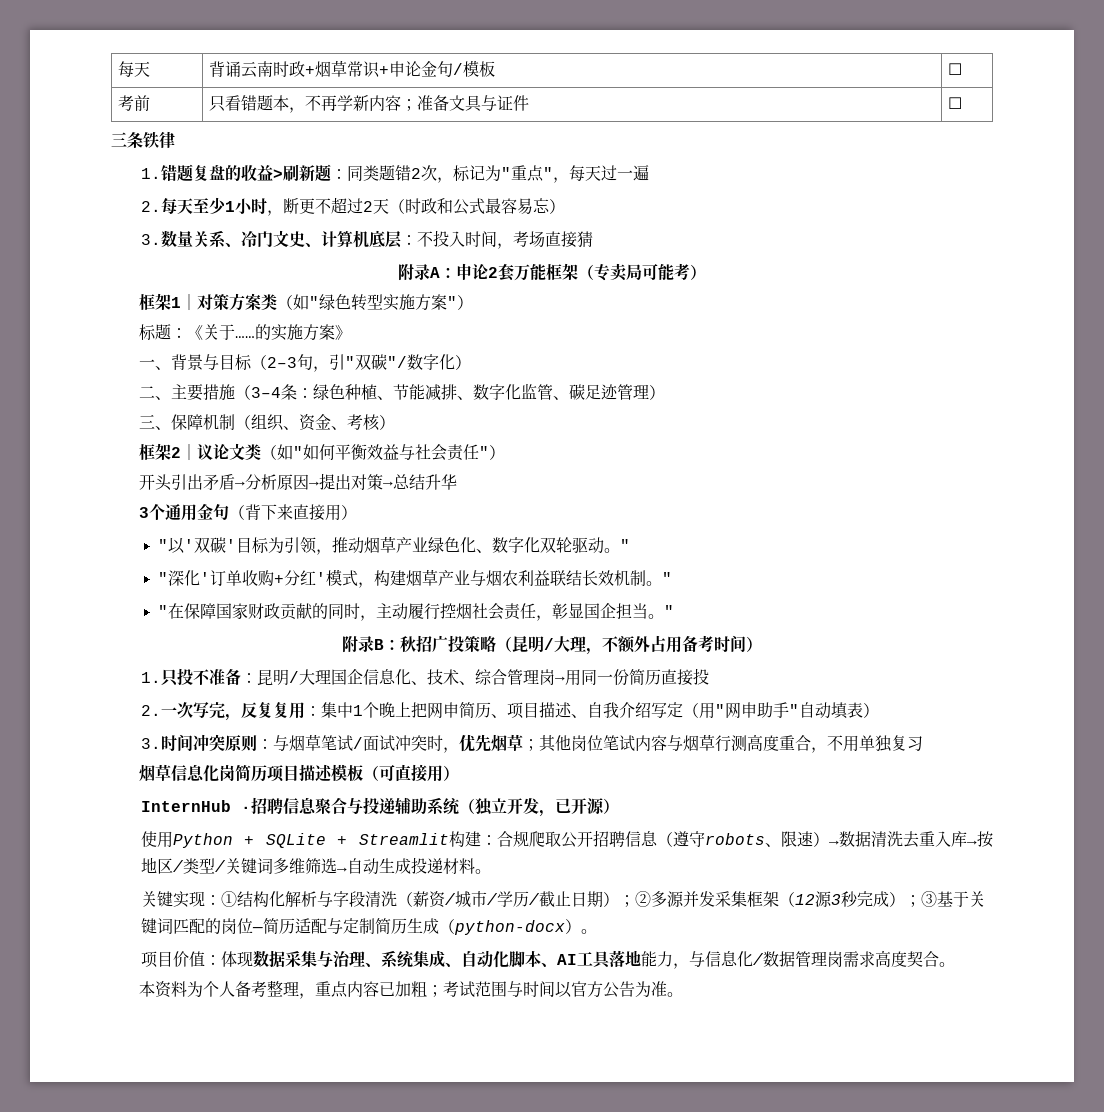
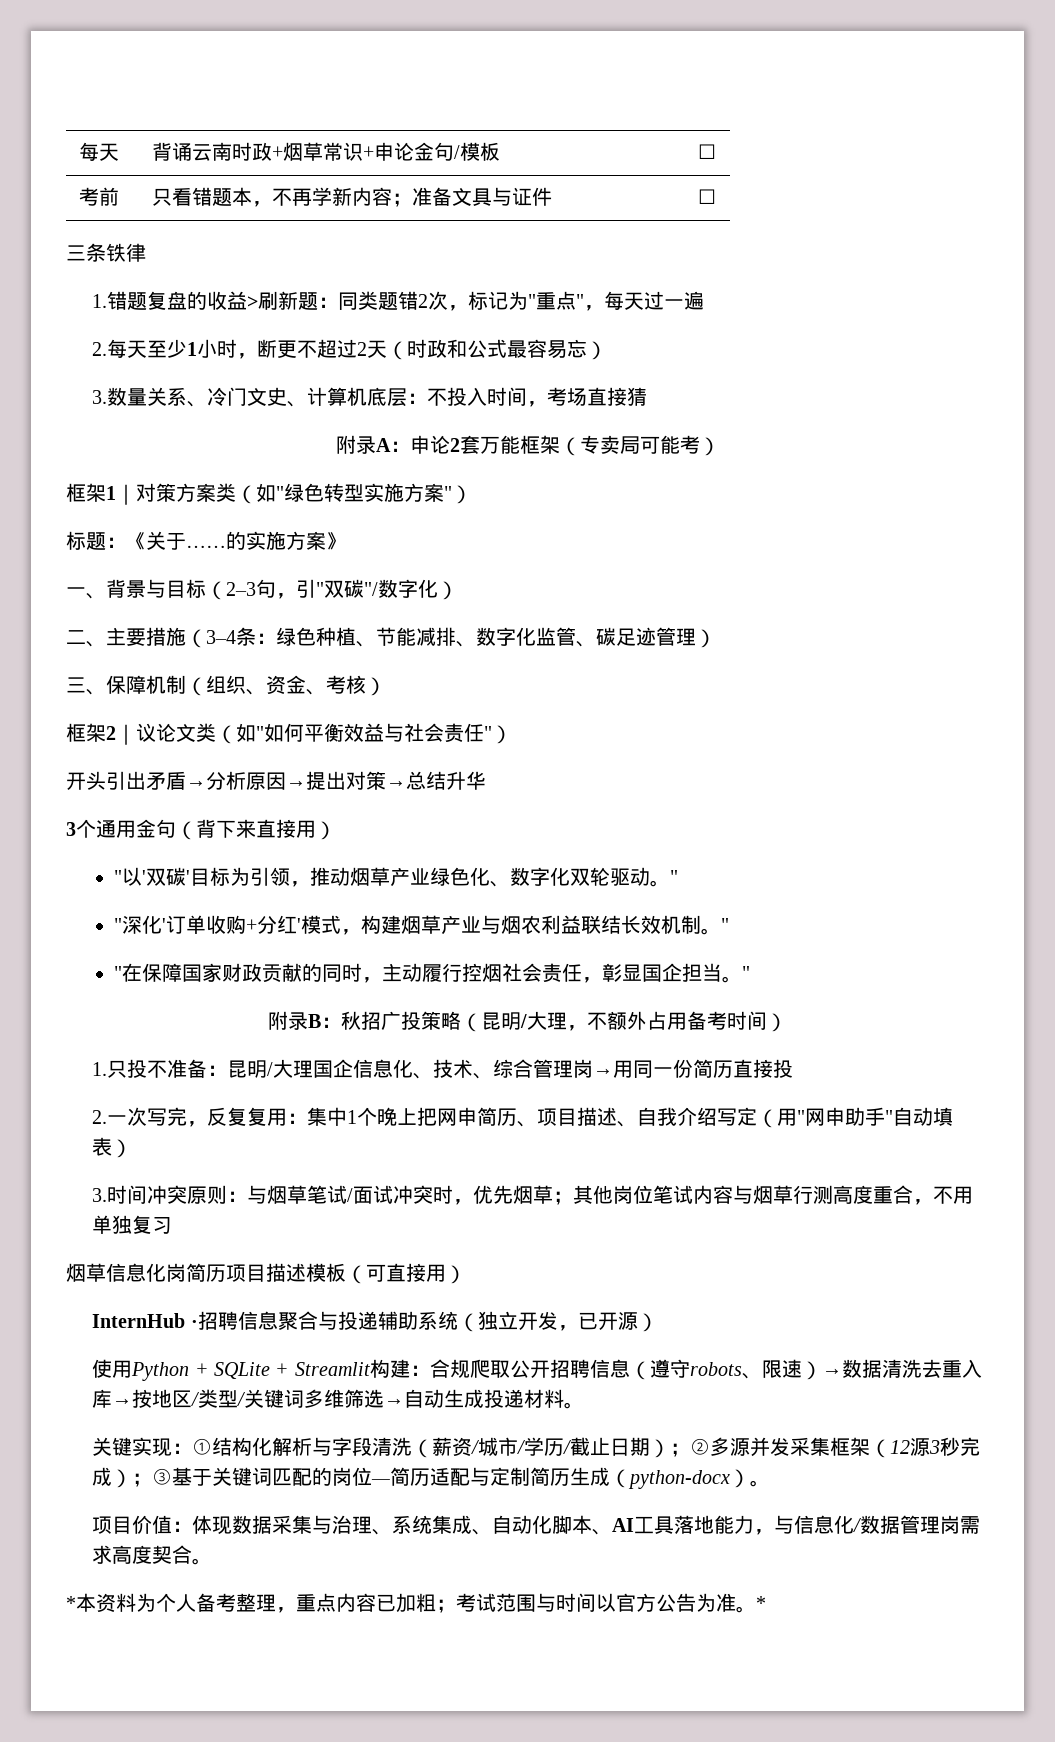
- 本资料为个人备考整理，重点内容已加粗；考试范围与时间以官方公告为准。
+ *本资料为个人备考整理，重点内容已加粗；考试范围与时间以官方公告为准。*

